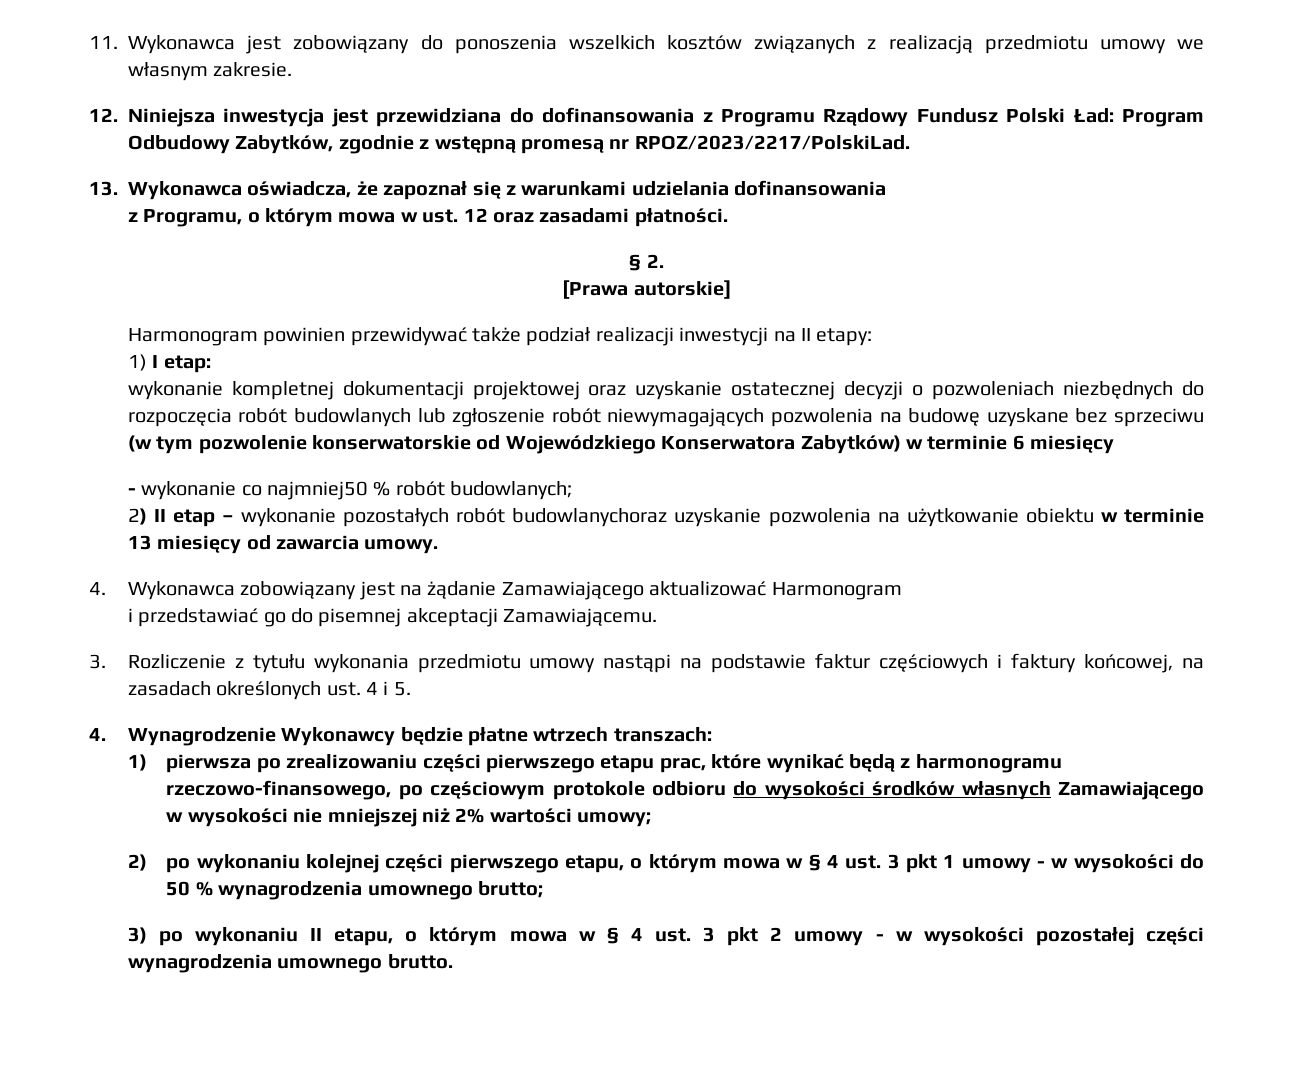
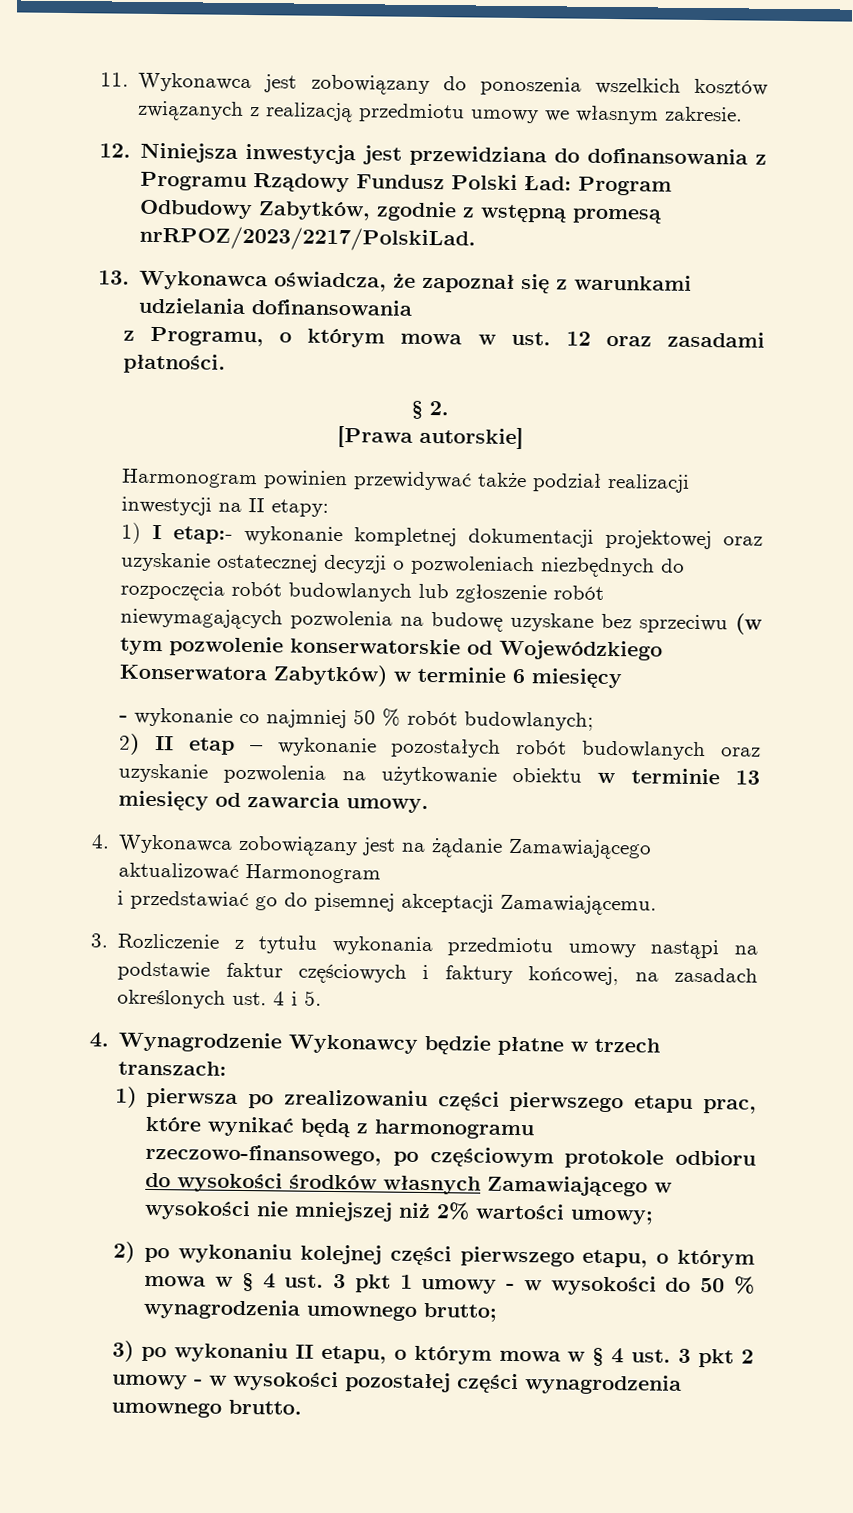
- 12. Niniejsza inwestycja jest przewidziana do dofinansowania z Programu Rządowy Fundusz Polski Ład: Program Odbudowy Zabytków, zgodnie z wstępną promesą nr RPOZ/2023/2217/PolskiLad.
+ 12. Niniejsza inwestycja jest przewidziana do dofinansowania z Programu Rządowy Fundusz Polski Ład: Program Odbudowy Zabytków, zgodnie z wstępną promesą nrRPOZ/2023/2217/PolskiLad.
- 1) I etap:
- wykonanie kompletnej dokumentacji projektowej oraz uzyskanie ostatecznej decyzji o pozwoleniach niezbędnych do rozpoczęcia robót budowlanych lub zgłoszenie robót niewymagających pozwolenia na budowę uzyskane bez sprzeciwu (w tym pozwolenie konserwatorskie od Wojewódzkiego Konserwatora Zabytków) w terminie 6 miesięcy
+ 1) I etap:- wykonanie kompletnej dokumentacji projektowej oraz uzyskanie ostatecznej decyzji o pozwoleniach niezbędnych do rozpoczęcia robót budowlanych lub zgłoszenie robót niewymagających pozwolenia na budowę uzyskane bez sprzeciwu (w tym pozwolenie konserwatorskie od Wojewódzkiego Konserwatora Zabytków) w terminie 6 miesięcy
- - wykonanie co najmniej50 % robót budowlanych;
+ - wykonanie co najmniej 50 % robót budowlanych;
- 2) II etap – wykonanie pozostałych robót budowlanychoraz uzyskanie pozwolenia na użytkowanie obiektu w terminie 13 miesięcy od zawarcia umowy.
+ 2) II etap – wykonanie pozostałych robót budowlanych oraz uzyskanie pozwolenia na użytkowanie obiektu w terminie 13 miesięcy od zawarcia umowy.
- 4. Wynagrodzenie Wykonawcy będzie płatne wtrzech transzach:
+ 4. Wynagrodzenie Wykonawcy będzie płatne w trzech transzach:

